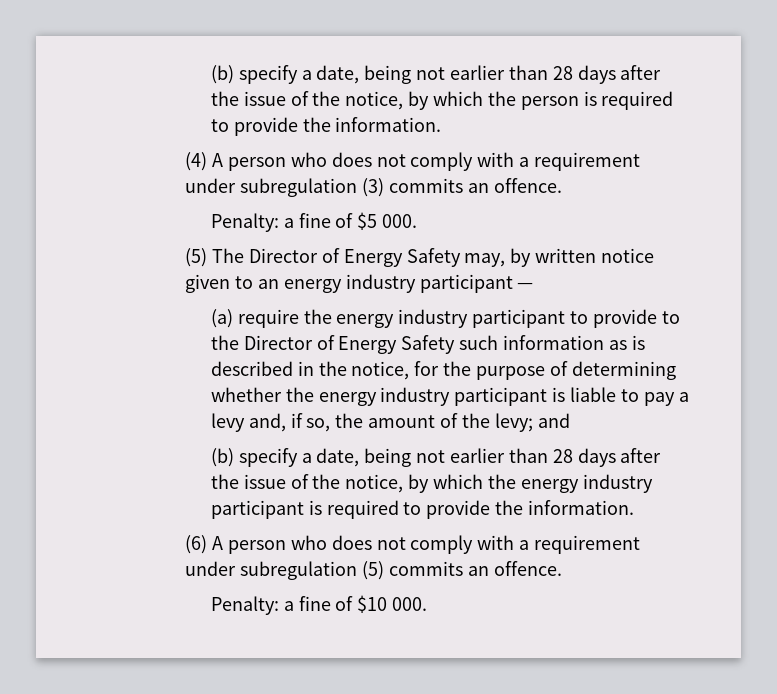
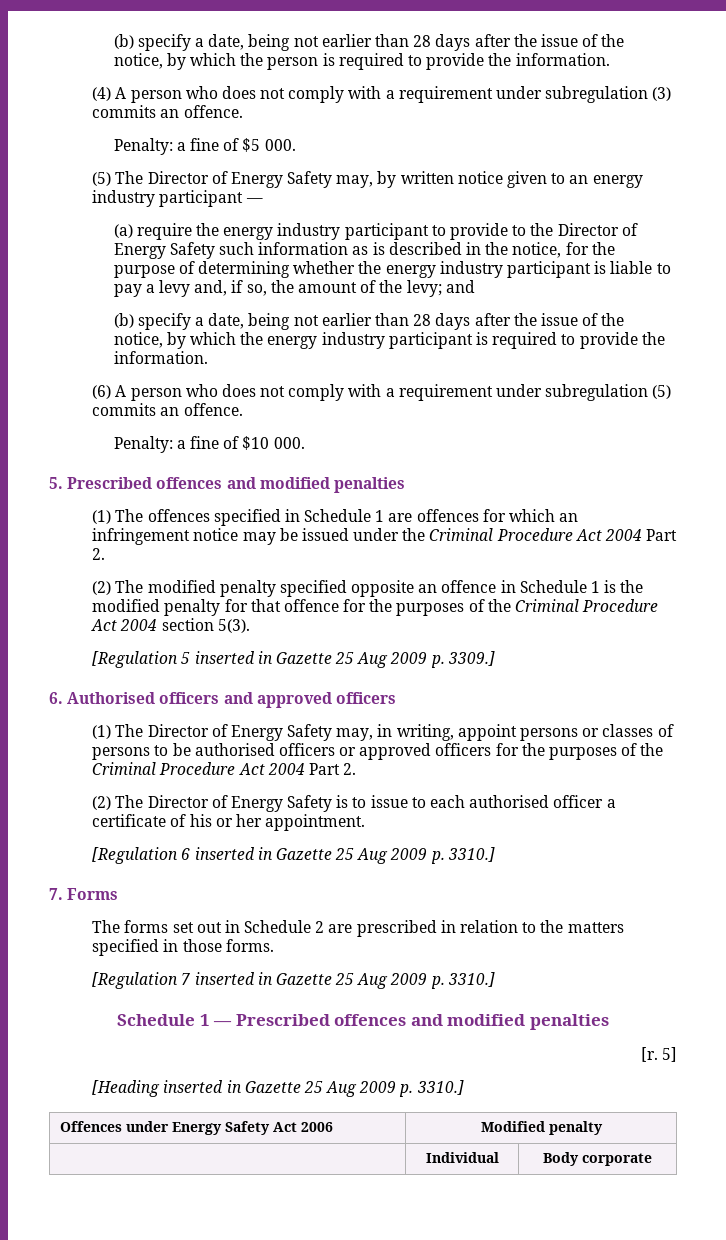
+ 5. Prescribed offences and modified penalties
+ (1) The offences specified in Schedule 1 are offences for which an infringement notice may be issued under the Criminal Procedure Act 2004 Part 2.
+ (2) The modified penalty specified opposite an offence in Schedule 1 is the modified penalty for that offence for the purposes of the Criminal Procedure Act 2004 section 5(3).
+ [Regulation 5 inserted in Gazette 25 Aug 2009 p. 3309.]
+ 6. Authorised officers and approved officers
+ (1) The Director of Energy Safety may, in writing, appoint persons or classes of persons to be authorised officers or approved officers for the purposes of the Criminal Procedure Act 2004 Part 2.
+ (2) The Director of Energy Safety is to issue to each authorised officer a certificate of his or her appointment.
+ [Regulation 6 inserted in Gazette 25 Aug 2009 p. 3310.]
+ 7. Forms
+ The forms set out in Schedule 2 are prescribed in relation to the matters specified in those forms.
+ [Regulation 7 inserted in Gazette 25 Aug 2009 p. 3310.]
+ Schedule 1 — Prescribed offences and modified penalties
+ [r. 5]
+ [Heading inserted in Gazette 25 Aug 2009 p. 3310.]
+ Offences under Energy Safety Act 2006 | Modified penalty
+ | Individual | Body corporate

